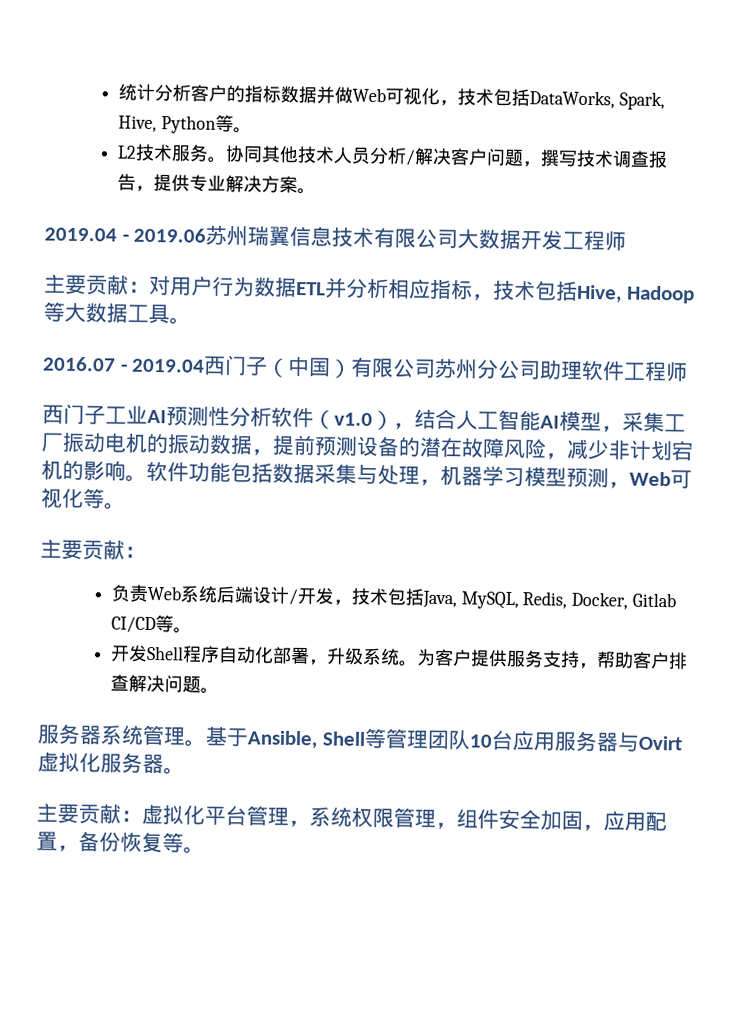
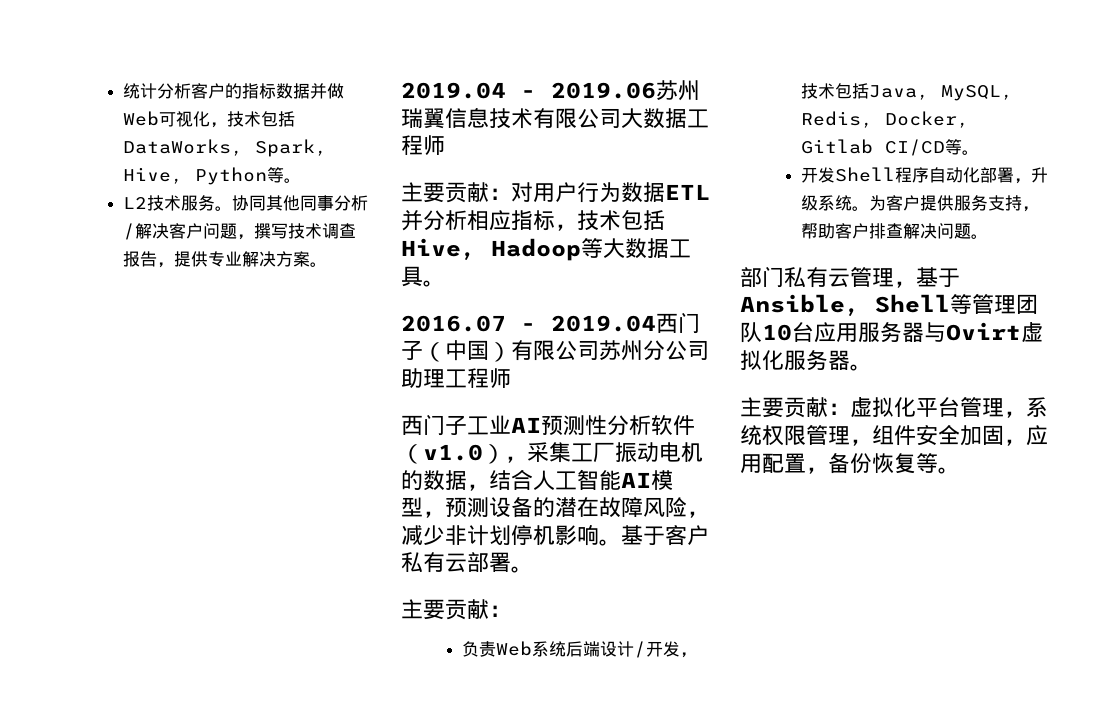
- 协同其他技术人员分析/解决客户问题，撰写技术调查报告，提供专业解决方案。
+ 协同其他同事分析/解决客户问题，撰写技术调查报告，提供专业解决方案。
- 2019.04 - 2019.06苏州瑞翼信息技术有限公司大数据开发工程师
+ 2019.04 - 2019.06苏州瑞翼信息技术有限公司大数据工程师
- 2016.07 - 2019.04西门子（中国）有限公司苏州分公司助理软件工程师
+ 2016.07 - 2019.04西门子（中国）有限公司苏州分公司助理工程师
- 西门子工业AI预测性分析软件（v1.0），结合人工智能AI模型，采集工厂振动电机的振动数据，提前预测设备的潜在故障风险，减少非计划宕机的影响。软件功能包括数据采集与处理，机器学习模型预测，Web可视化等。
+ 西门子工业AI预测性分析软件（v1.0），采集工厂振动电机的数据，结合人工智能AI模型，预测设备的潜在故障风险，减少非计划停机影响。基于客户私有云部署。
- 服务器系统管理。基于Ansible, Shell等管理团队10台应用服务器与Ovirt虚拟化服务器。
+ 部门私有云管理，基于Ansible, Shell等管理团队10台应用服务器与Ovirt虚拟化服务器。

